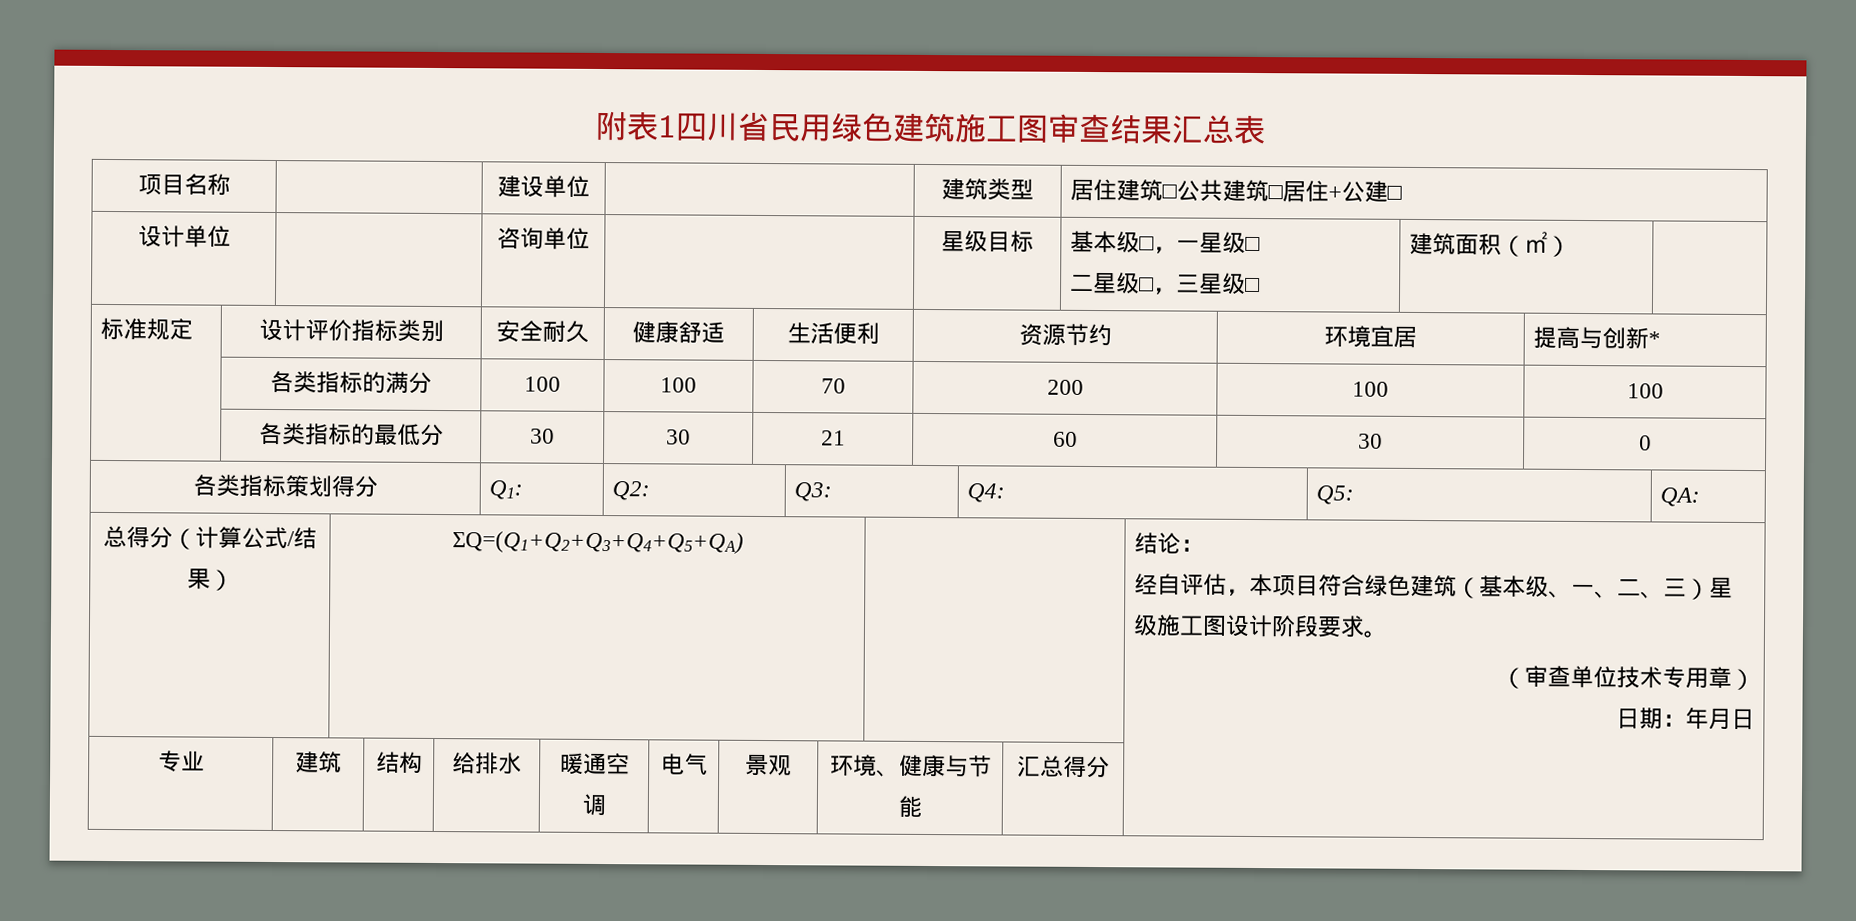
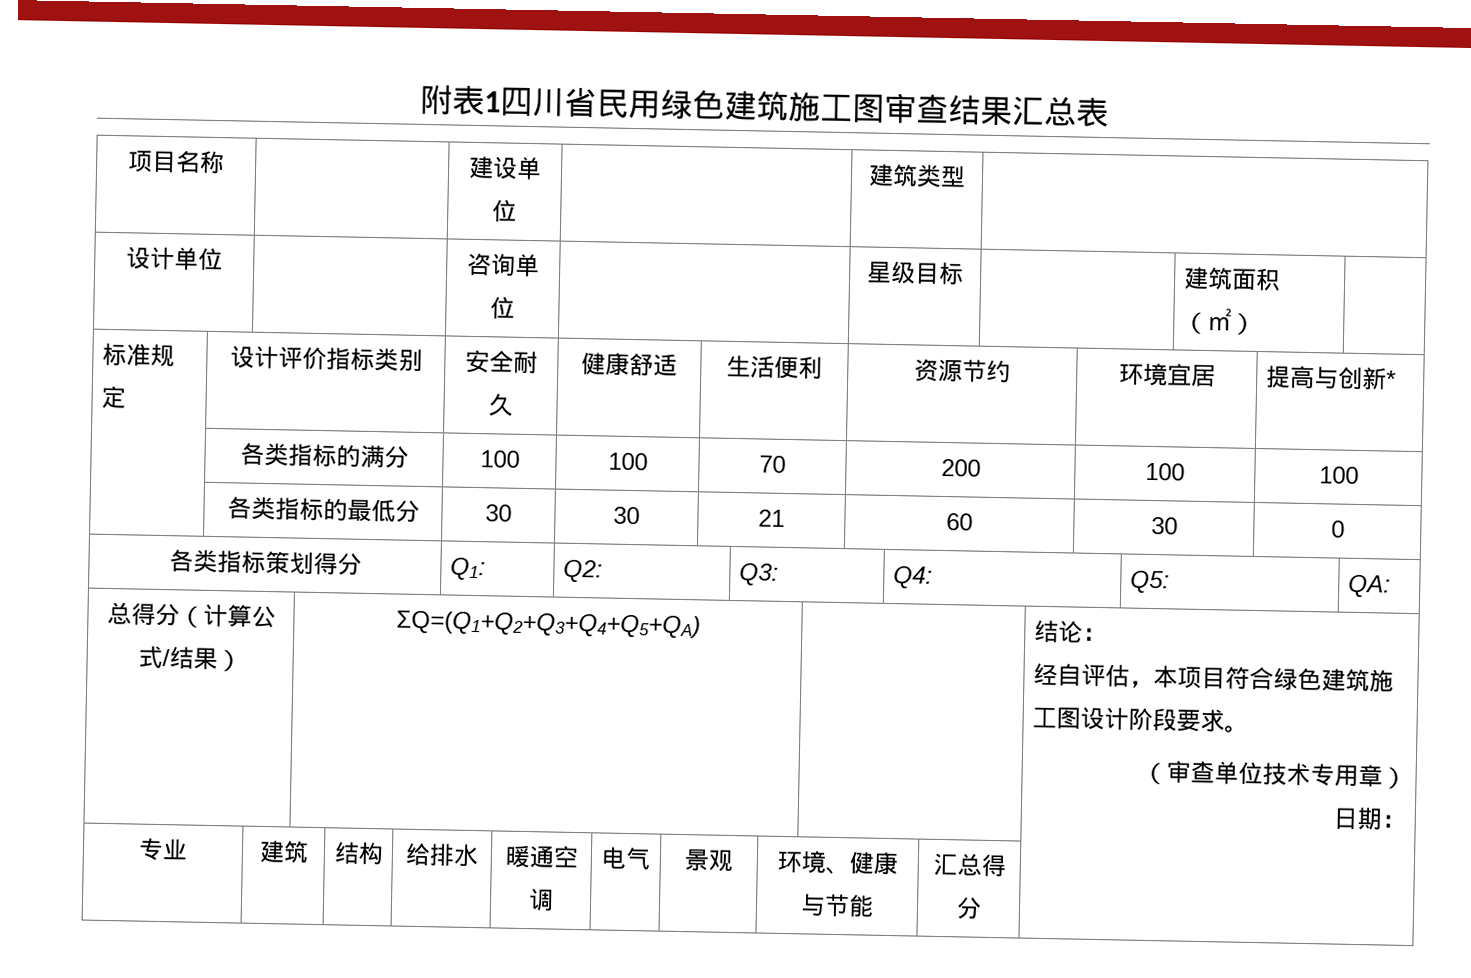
- 项目名称 | | 建设单位 | | 建筑类型 | 居住建筑□公共建筑□居住+公建□
+ 项目名称 | | 建设单位 | | 建筑类型 |
- 设计单位 | | 咨询单位 | | 星级目标 | 基本级□，一星级□
- 二星级□，三星级□ | 建筑面积（㎡） |
+ 设计单位 | | 咨询单位 | | 星级目标 | | 建筑面积（㎡） |
  总得分（计算公式/结果） | ΣQ=(Q1+Q2+Q3+Q4+Q5+QA) | | 结论：
- 经自评估，本项目符合绿色建筑（基本级、一、二、三）星级施工图设计阶段要求。
+ 经自评估，本项目符合绿色建筑施工图设计阶段要求。
  （审查单位技术专用章）
- 日期：年月日
+ 日期：

